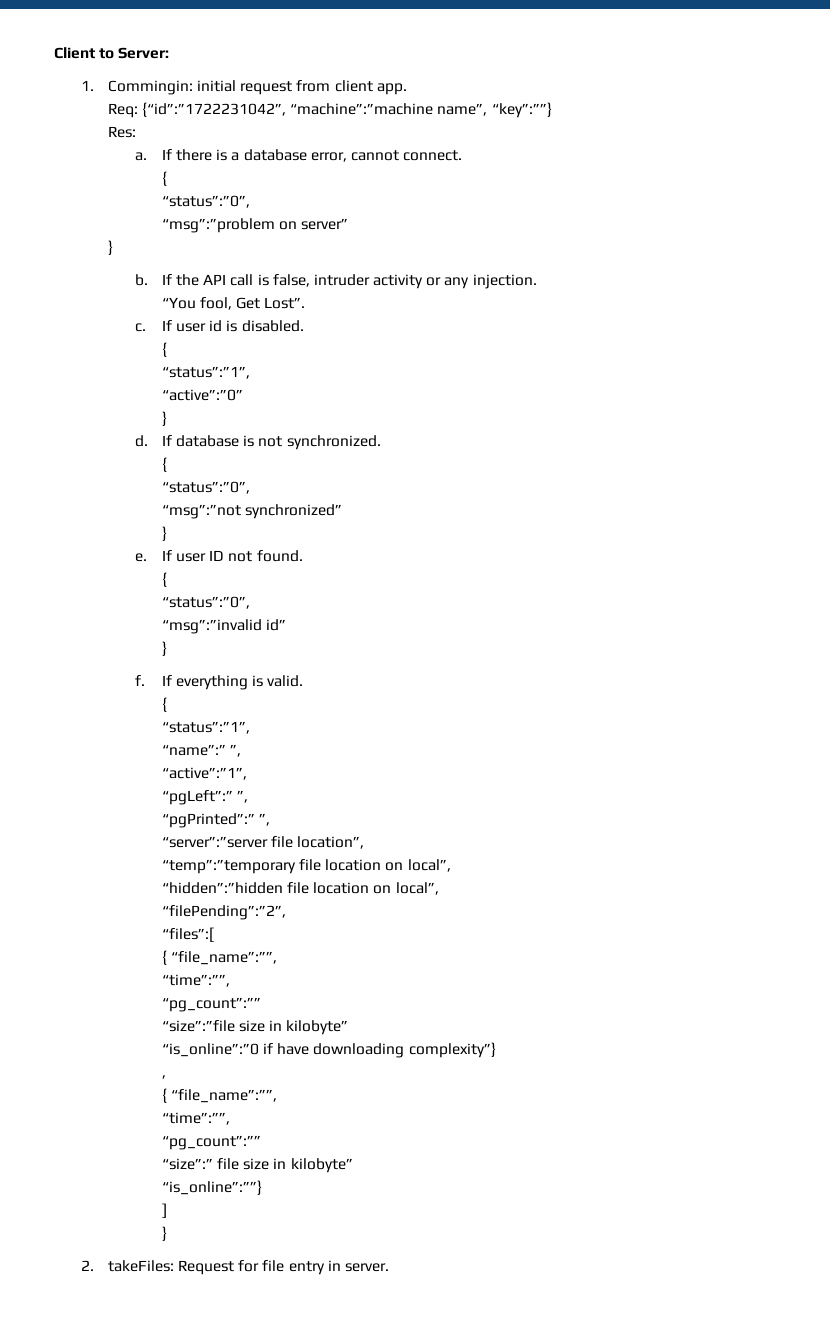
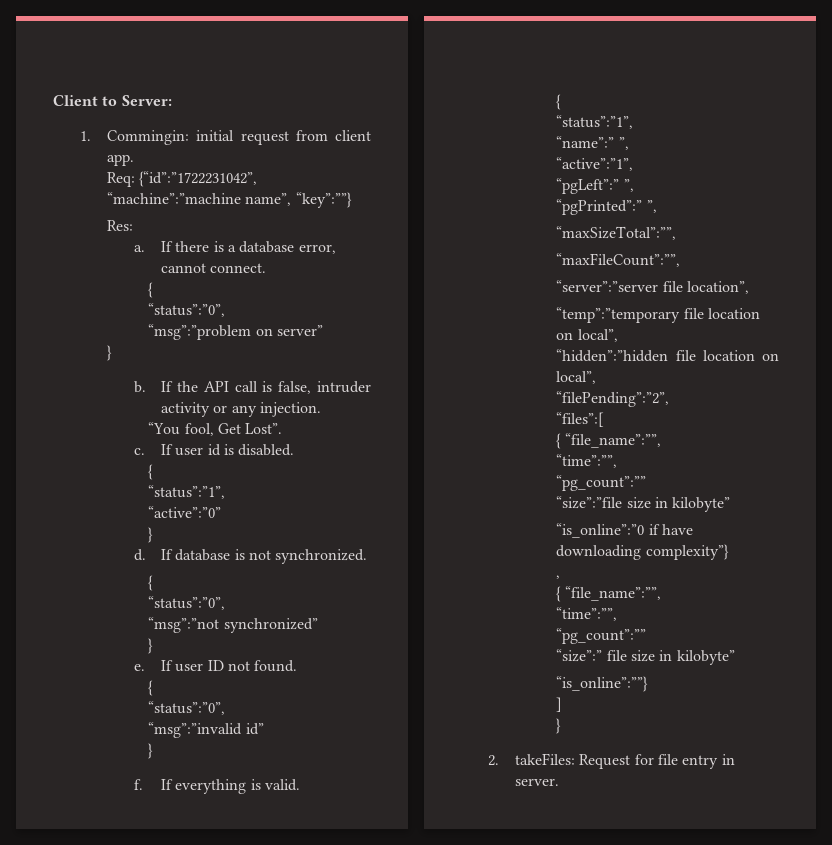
+ “maxSizeTotal”:””,
+ “maxFileCount”:””,

